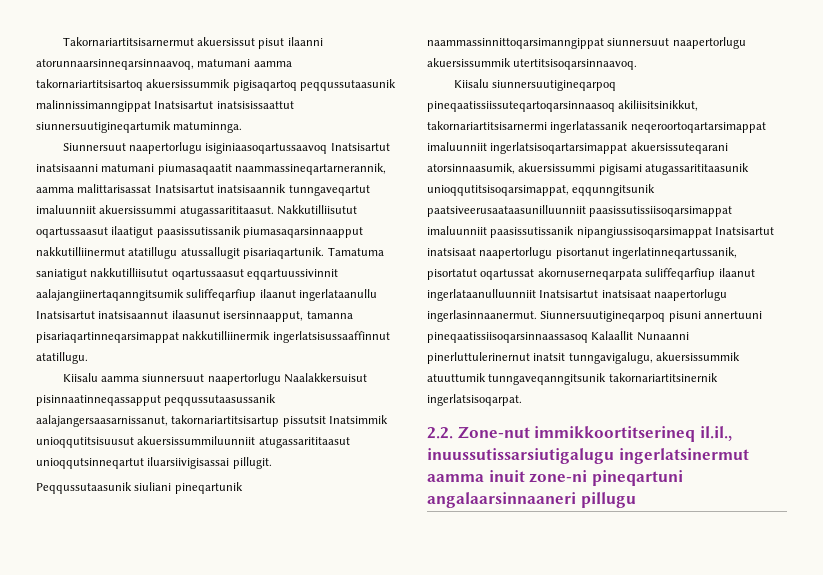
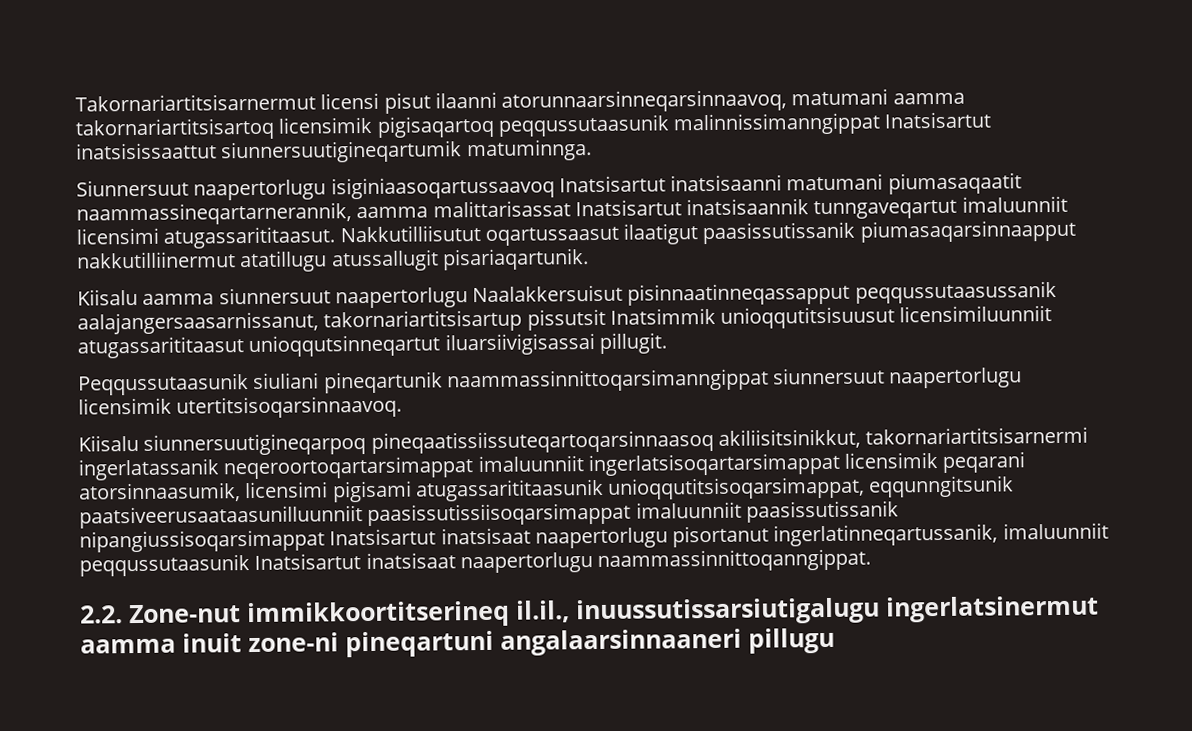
- Takornariartitsisarnermut akuersissut pisut ilaanni atorunnaarsinneqarsinnaavoq, matumani aamma takornariartitsisartoq akuersissummik pigisaqartoq peqqussutaasunik malinnissimanngippat Inatsisartut inatsisissaattut siunnersuutigineqartumik matuminnga.
+ Takornariartitsisarnermut licensi pisut ilaanni atorunnaarsinneqarsinnaavoq, matumani aamma takornariartitsisartoq licensimik pigisaqartoq peqqussutaasunik malinnissimanngippat Inatsisartut inatsisissaattut siunnersuutigineqartumik matuminnga.
- Siunnersuut naapertorlugu isiginiaasoqartussaavoq Inatsisartut inatsisaanni matumani piumasaqaatit naammassineqartarnerannik, aamma malittarisassat Inatsisartut inatsisaannik tunngaveqartut imaluunniit akuersissummi atugassarititaasut.
+ Siunnersuut naapertorlugu isiginiaasoqartussaavoq Inatsisartut inatsisaanni matumani piumasaqaatit naammassineqartarnerannik, aamma malittarisassat Inatsisartut inatsisaannik tunngaveqartut imaluunniit licensimi atugassarititaasut.
- Tamatuma saniatigut nakkutilliisutut oqartussaasut eqqartuussivinnit aalajangiinertaqanngitsumik suliffeqarfiup ilaanut ingerlataanullu Inatsisartut inatsisaannut ilaasunut isersinnaapput, tamanna pisariaqartinneqarsimappat nakkutilliinermik ingerlatsisussaaffinnut atatillugu.
- Kiisalu aamma siunnersuut naapertorlugu Naalakkersuisut pisinnaatinneqassapput peqqussutaasussanik aalajangersaasarnissanut, takornariartitsisartup pissutsit Inatsimmik unioqqutitsisuusut akuersissummiluunniit atugassarititaasut unioqqutsinneqartut iluarsiivigisassai pillugit.
+ Kiisalu aamma siunnersuut naapertorlugu Naalakkersuisut pisinnaatinneqassapput peqqussutaasussanik aalajangersaasarnissanut, takornariartitsisartup pissutsit Inatsimmik unioqqutitsisuusut licensimiluunniit atugassarititaasut unioqqutsinneqartut iluarsiivigisassai pillugit.
- Peqqussutaasunik siuliani pineqartunik naammassinnittoqarsimanngippat siunnersuut naapertorlugu akuersissummik utertitsisoqarsinnaavoq.
+ Peqqussutaasunik siuliani pineqartunik naammassinnittoqarsimanngippat siunnersuut naapertorlugu licensimik utertitsisoqarsinnaavoq.
- Kiisalu siunnersuutigineqarpoq pineqaatissiissuteqartoqarsinnaasoq akiliisitsinikkut, takornariartitsisarnermi ingerlatassanik neqeroortoqartarsimappat imaluunniit ingerlatsisoqartarsimappat akuersissuteqarani atorsinnaasumik, akuersissummi pigisami atugassarititaasunik unioqqutitsisoqarsimappat, eqqunngitsunik paatsiveerusaataasunilluunniit paasissutissiisoqarsimappat imaluunniit paasissutissanik nipangiussisoqarsimappat Inatsisartut inatsisaat naapertorlugu pisortanut ingerlatinneqartussanik, pisortatut oqartussat akornuserneqarpata suliffeqarfiup ilaanut ingerlataanulluunniit Inatsisartut inatsisaat naapertorlugu ingerlasinnaanermut. Siunnersuutigineqarpoq pisuni annertuuni pineqaatissiisoqarsinnaassasoq Kalaallit Nunaanni pinerluttulerinernut inatsit tunngavigalugu, akuersissummik atuuttumik tunngaveqanngitsunik takornariartitsinernik ingerlatsisoqarpat.
+ Kiisalu siunnersuutigineqarpoq pineqaatissiissuteqartoqarsinnaasoq akiliisitsinikkut, takornariartitsisarnermi ingerlatassanik neqeroortoqartarsimappat imaluunniit ingerlatsisoqartarsimappat licensimik peqarani atorsinnaasumik, licensimi pigisami atugassarititaasunik unioqqutitsisoqarsimappat, eqqunngitsunik paatsiveerusaataasunilluunniit paasissutissiisoqarsimappat imaluunniit paasissutissanik nipangiussisoqarsimappat Inatsisartut inatsisaat naapertorlugu pisortanut ingerlatinneqartussanik, imaluunniit peqqussutaasunik Inatsisartut inatsisaat naapertorlugu naammassinnittoqanngippat.

